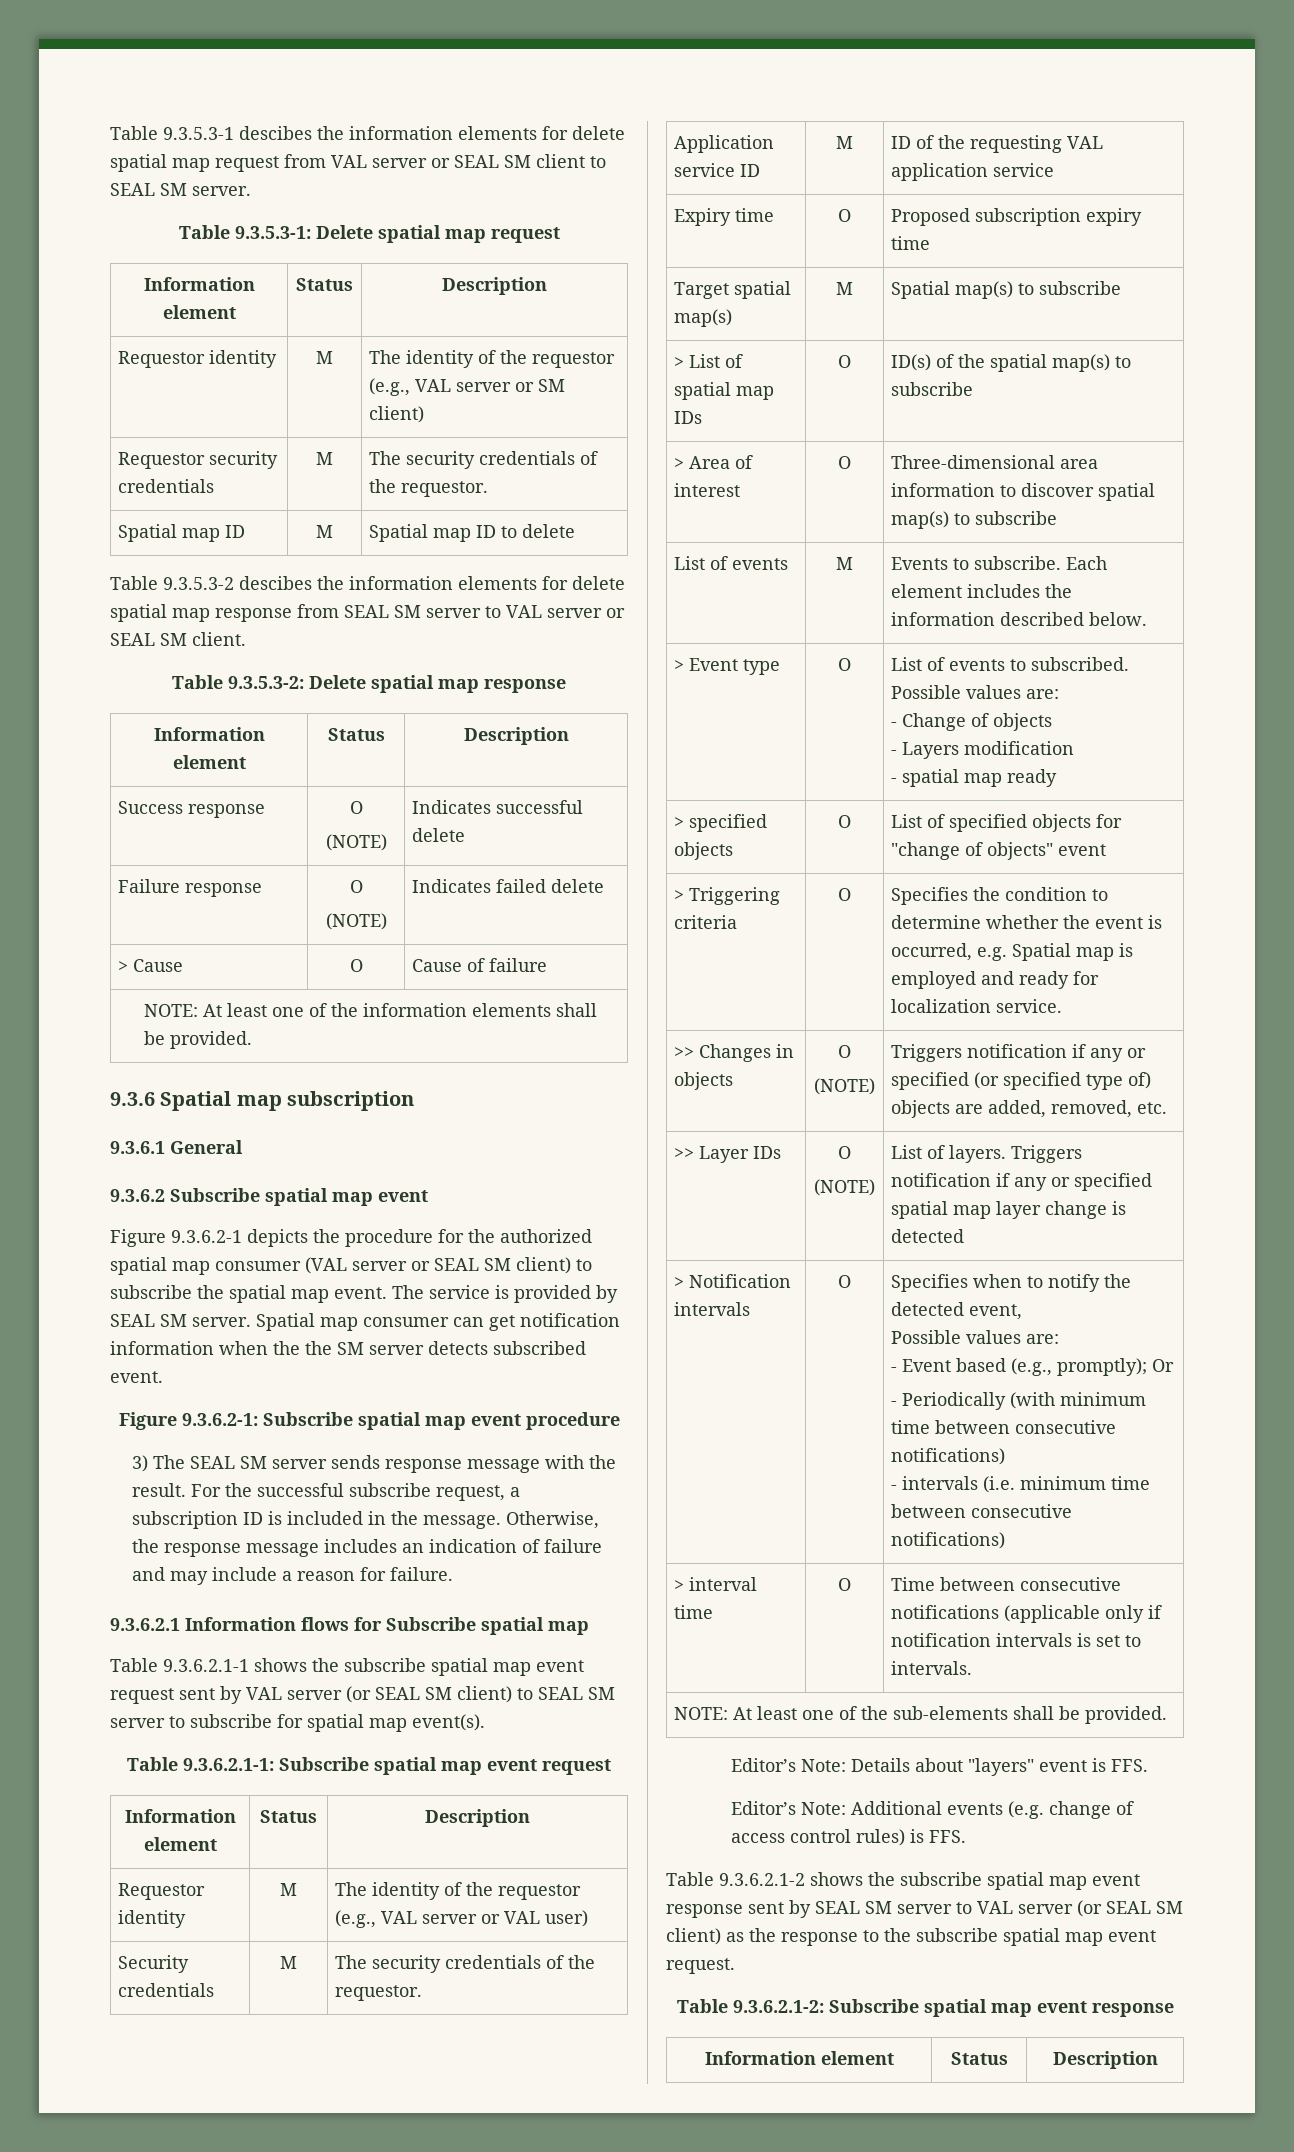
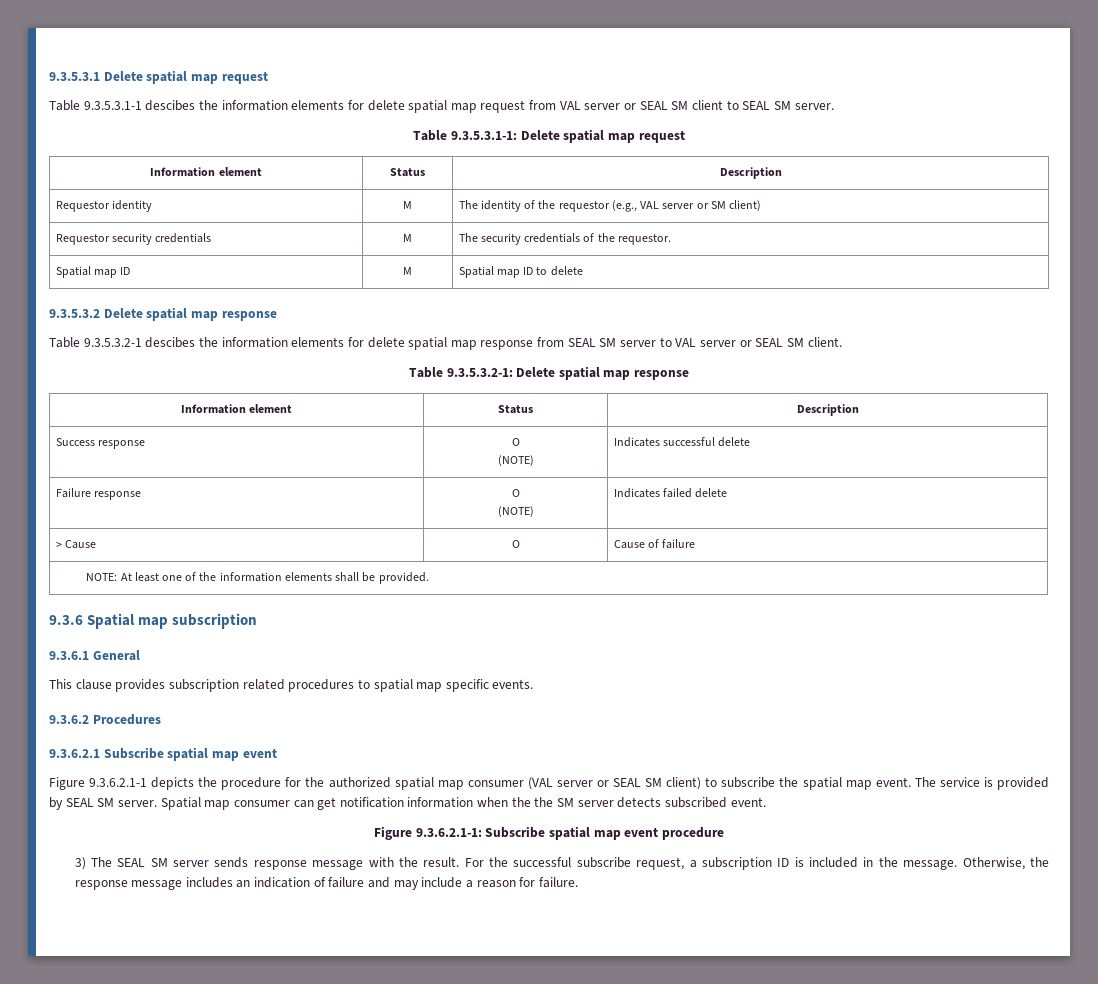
- Table 9.3.5.3-1 descibes the information elements for delete spatial map request from VAL server or SEAL SM client to SEAL SM server.
+ 9.3.5.3.1 Delete spatial map request
+ Table 9.3.5.3.1-1 descibes the information elements for delete spatial map request from VAL server or SEAL SM client to SEAL SM server.
- Table 9.3.5.3-1: Delete spatial map request
+ Table 9.3.5.3.1-1: Delete spatial map request
- Table 9.3.5.3-2 descibes the information elements for delete spatial map response from SEAL SM server to VAL server or SEAL SM client.
+ 9.3.5.3.2 Delete spatial map response
+ Table 9.3.5.3.2-1 descibes the information elements for delete spatial map response from SEAL SM server to VAL server or SEAL SM client.
- Table 9.3.5.3-2: Delete spatial map response
+ Table 9.3.5.3.2-1: Delete spatial map response
+ This clause provides subscription related procedures to spatial map specific events.
- 9.3.6.2 Subscribe spatial map event
+ 9.3.6.2 Procedures
+ 9.3.6.2.1 Subscribe spatial map event
- Figure 9.3.6.2-1 depicts the procedure for the authorized spatial map consumer (VAL server or SEAL SM client) to subscribe the spatial map event.
+ Figure 9.3.6.2.1-1 depicts the procedure for the authorized spatial map consumer (VAL server or SEAL SM client) to subscribe the spatial map event.
- Figure 9.3.6.2-1: Subscribe spatial map event procedure
+ Figure 9.3.6.2.1-1: Subscribe spatial map event procedure
- 9.3.6.2.1 Information flows for Subscribe spatial map
- Table 9.3.6.2.1-1 shows the subscribe spatial map event request sent by VAL server (or SEAL SM client) to SEAL SM server to subscribe for spatial map event(s).
- Table 9.3.6.2.1-1: Subscribe spatial map event request
- Information element | Status | Description
- Requestor identity | M | The identity of the requestor (e.g., VAL server or VAL user)
- Security credentials | M | The security credentials of the requestor.
- Application service ID | M | ID of the requesting VAL application service
- Expiry time | O | Proposed subscription expiry time
- Target spatial map(s) | M | Spatial map(s) to subscribe
- > List of spatial map IDs | O | ID(s) of the spatial map(s) to subscribe
- > Area of interest | O | Three-dimensional area information to discover spatial map(s) to subscribe
- List of events | M | Events to subscribe. Each element includes the information described below.
- > Event type | O | List of events to subscribed. Possible values are:
- - Change of objects
- - Layers modification
- - spatial map ready
- > specified objects | O | List of specified objects for "change of objects" event
- > Triggering criteria | O | Specifies the condition to determine whether the event is occurred, e.g. Spatial map is employed and ready for localization service.
- >> Changes in objects | O
- (NOTE) | Triggers notification if any or specified (or specified type of) objects are added, removed, etc.
- >> Layer IDs | O
- (NOTE) | List of layers. Triggers notification if any or specified spatial map layer change is detected
- > Notification intervals | O | Specifies when to notify the detected event,
- Possible values are:
- - Event based (e.g., promptly); Or
- - Periodically (with minimum time between consecutive notifications)
- - intervals (i.e. minimum time between consecutive notifications)
- > interval time | O | Time between consecutive notifications (applicable only if notification intervals is set to intervals.
- NOTE: At least one of the sub-elements shall be provided.
- Editor’s Note: Details about "layers" event is FFS.
- Editor’s Note: Additional events (e.g. change of access control rules) is FFS.
- Table 9.3.6.2.1-2 shows the subscribe spatial map event response sent by SEAL SM server to VAL server (or SEAL SM client) as the response to the subscribe spatial map event request.
- Table 9.3.6.2.1-2: Subscribe spatial map event response
- Information element | Status | Description

